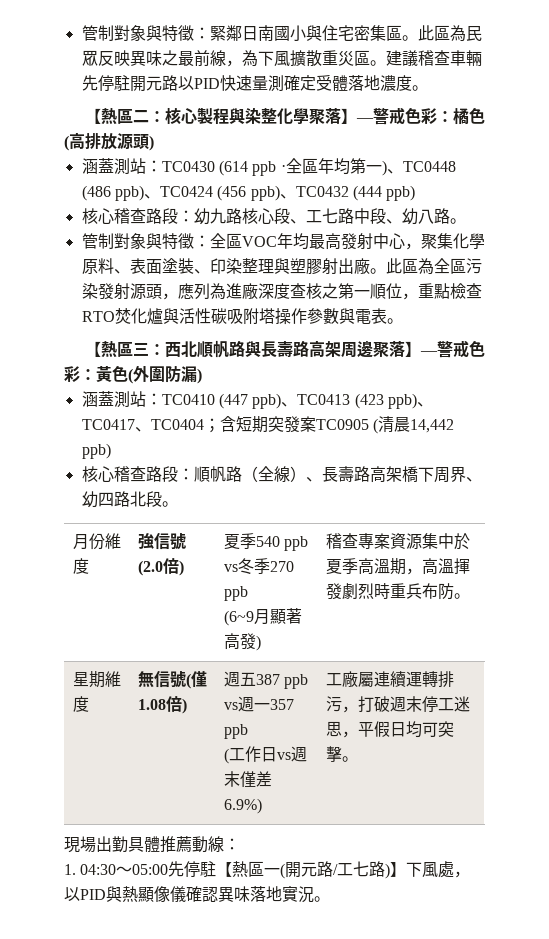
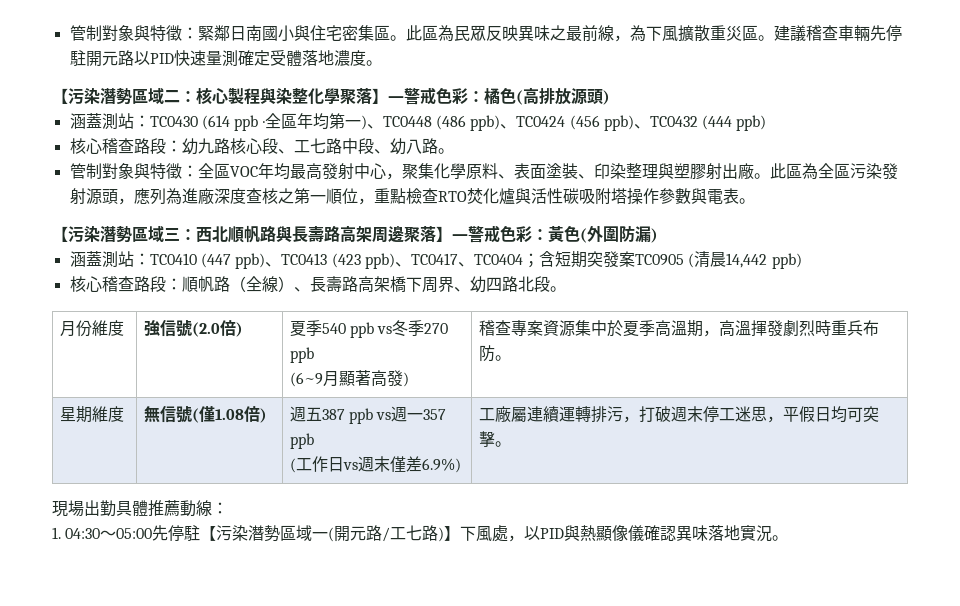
- 【熱區二：核心製程與染整化學聚落】—警戒色彩：橘色(高排放源頭)
+ 【污染潛勢區域二：核心製程與染整化學聚落】—警戒色彩：橘色(高排放源頭)
- 【熱區三：西北順帆路與長壽路高架周邊聚落】—警戒色彩：黃色(外圍防漏)
+ 【污染潛勢區域三：西北順帆路與長壽路高架周邊聚落】—警戒色彩：黃色(外圍防漏)
- 1. 04:30～05:00先停駐【熱區一(開元路/工七路)】下風處，以PID與熱顯像儀確認異味落地實況。
+ 1. 04:30～05:00先停駐【污染潛勢區域一(開元路/工七路)】下風處，以PID與熱顯像儀確認異味落地實況。

